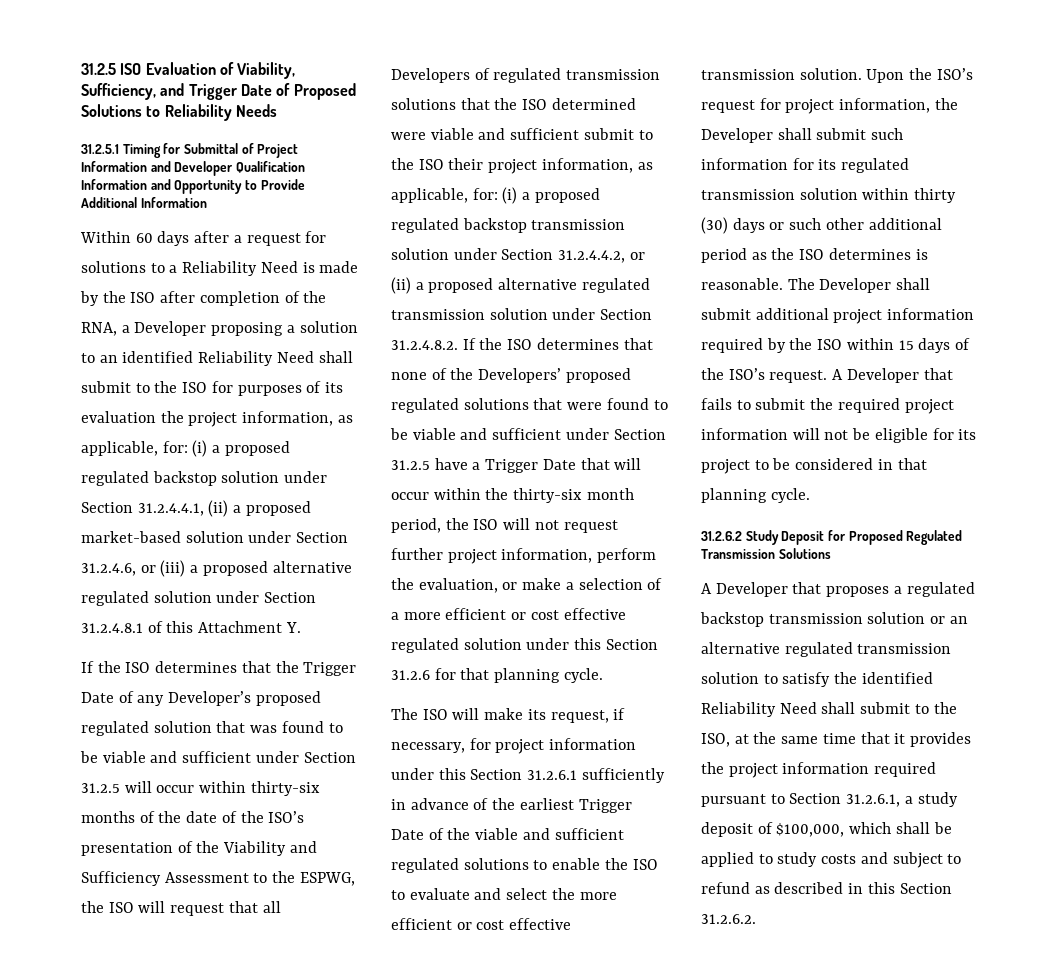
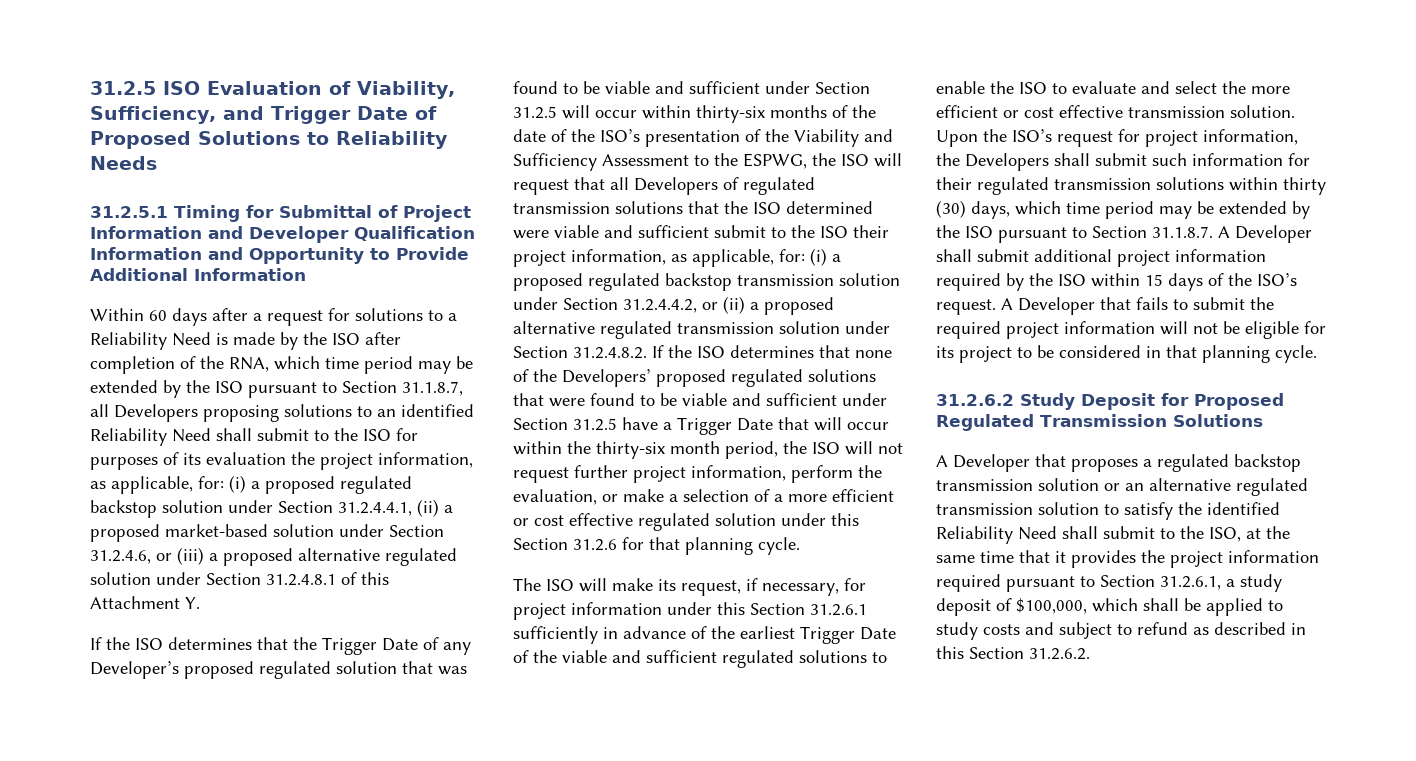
- Within 60 days after a request for solutions to a Reliability Need is made by the ISO after completion of the RNA, a Developer proposing a solution to an identified Reliability Need shall submit to the ISO for purposes of its evaluation the project information, as applicable, for:
+ Within 60 days after a request for solutions to a Reliability Need is made by the ISO after completion of the RNA, which time period may be extended by the ISO pursuant to Section 31.1.8.7, all Developers proposing solutions to an identified Reliability Need shall submit to the ISO for purposes of its evaluation the project information, as applicable, for:
- Upon the ISO’s request for project information, the Developer shall submit such information for its regulated transmission solution within thirty (30) days or such other additional period as the ISO determines is reasonable. The Developer shall submit additional project information required by the ISO within 15 days of the ISO’s request.
+ Upon the ISO’s request for project information, the Developers shall submit such information for their regulated transmission solutions within thirty (30) days, which time period may be extended by the ISO pursuant to Section 31.1.8.7. A Developer shall submit additional project information required by the ISO within 15 days of the ISO’s request.

